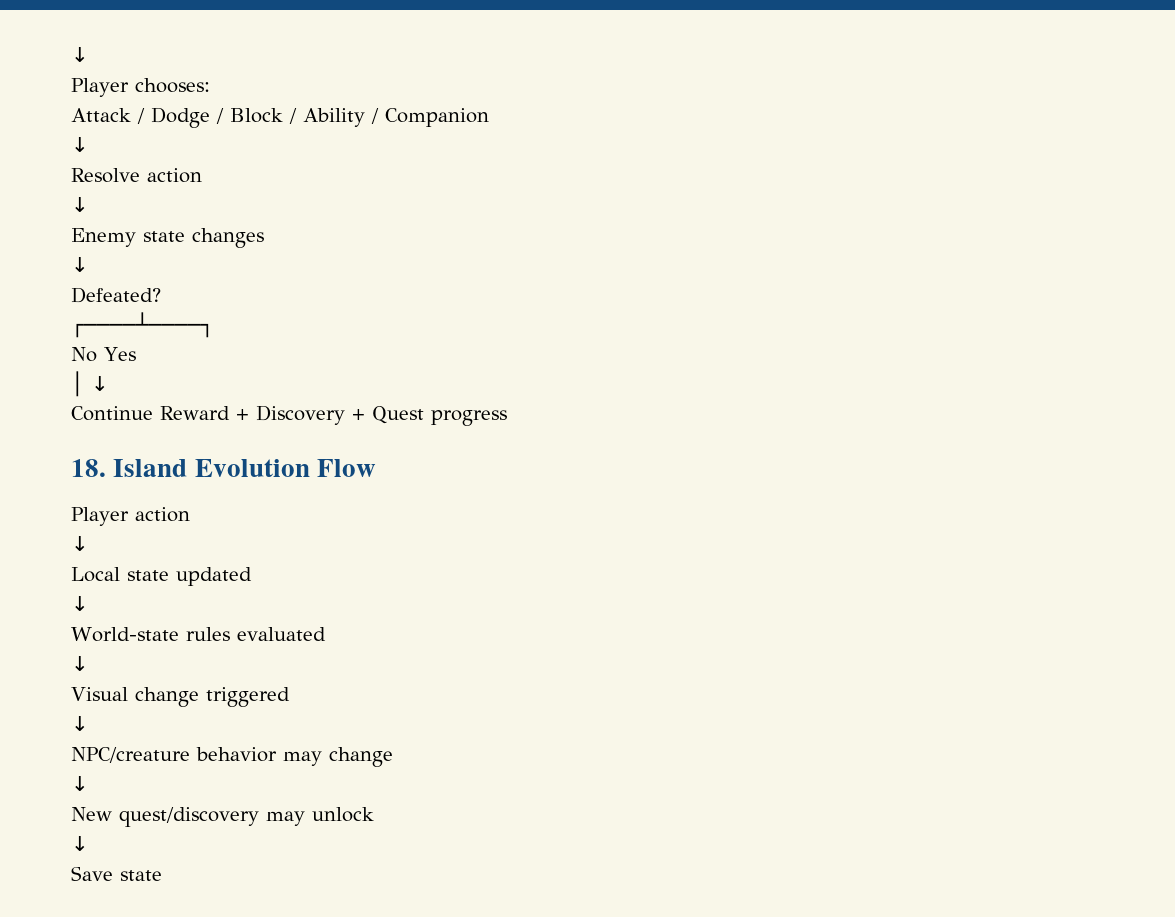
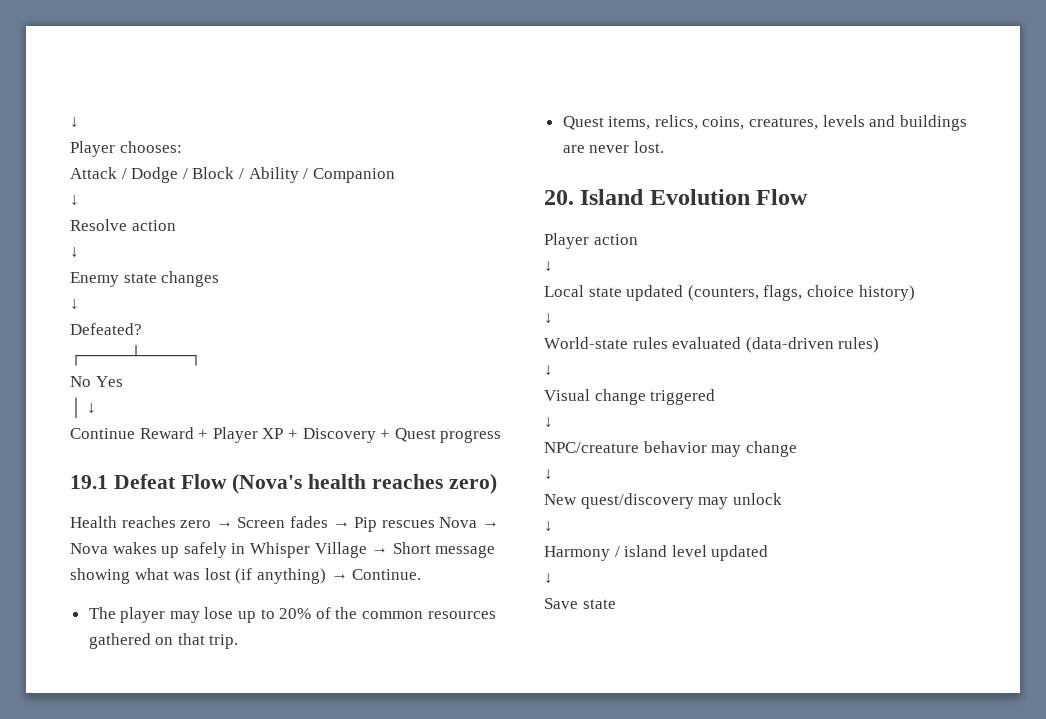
- Continue Reward + Discovery + Quest progress
+ Continue Reward + Player XP + Discovery + Quest progress
- 18. Island Evolution Flow
+ 19.1 Defeat Flow (Nova's health reaches zero)
+ Health reaches zero → Screen fades → Pip rescues Nova → Nova wakes up safely in Whisper Village → Short message showing what was lost (if anything) → Continue.
+ The player may lose up to 20% of the common resources gathered on that trip.
+ Quest items, relics, coins, creatures, levels and buildings are never lost.
+ 20. Island Evolution Flow
- Local state updated
+ Local state updated (counters, flags, choice history)
- World-state rules evaluated
+ World-state rules evaluated (data-driven rules)
+ Harmony / island level updated
+ ↓

